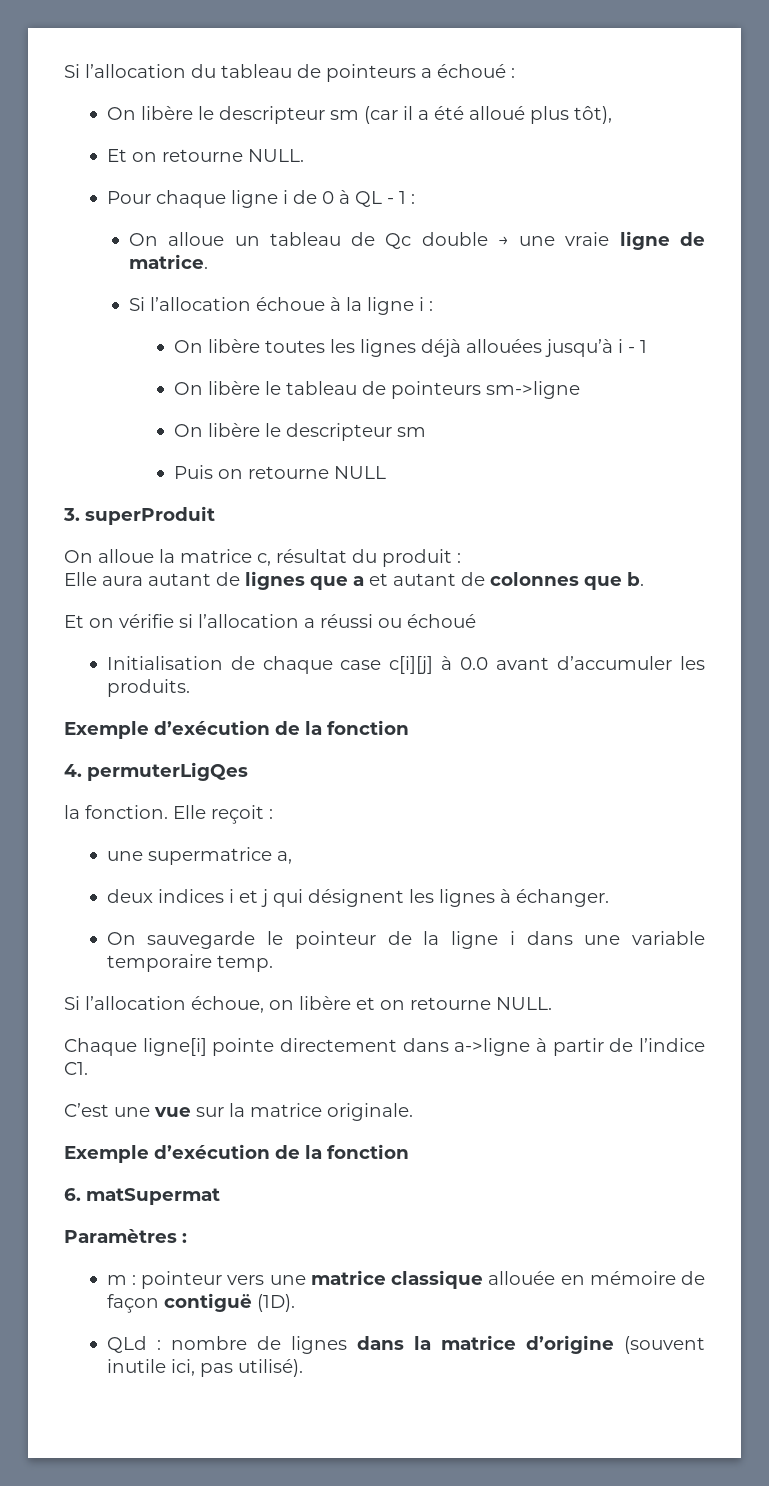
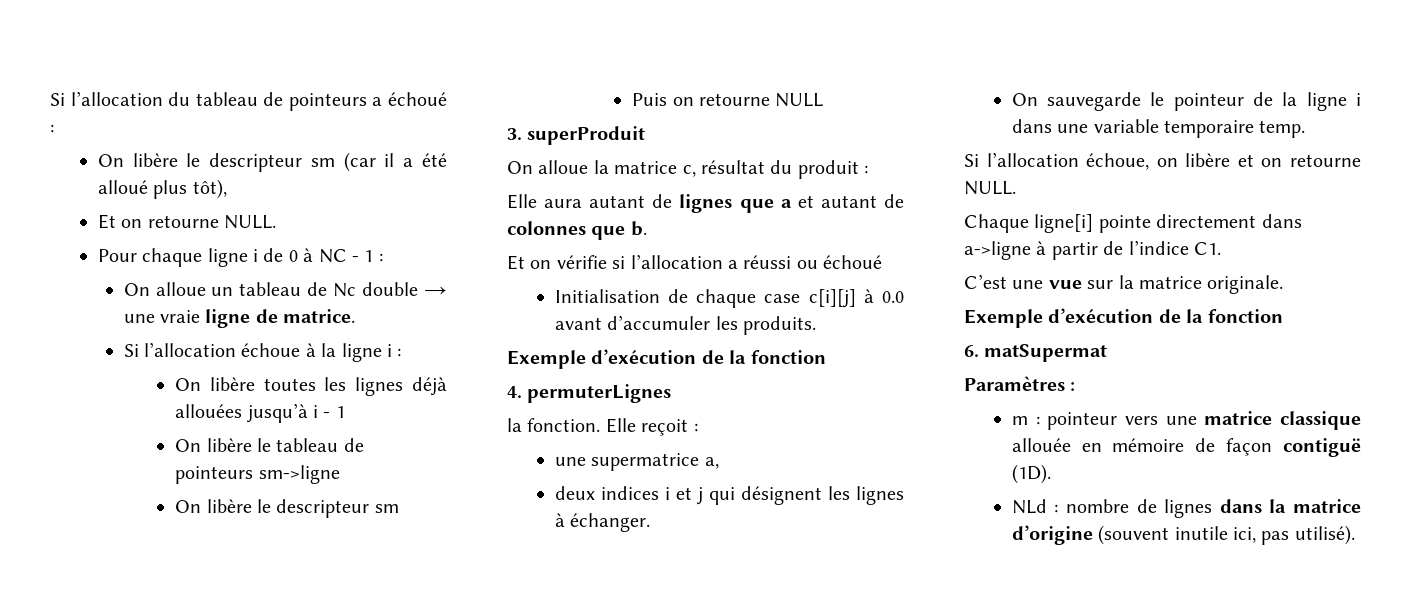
- Pour chaque ligne i de 0 à QL - 1 :
+ Pour chaque ligne i de 0 à NC - 1 :
- On alloue un tableau de Qc double → une vraie ligne de matrice.
+ On alloue un tableau de Nc double → une vraie ligne de matrice.
- 4. permuterLigQes
+ 4. permuterLignes
- QLd : nombre de lignes dans la matrice d’origine (souvent inutile ici, pas utilisé).
+ NLd : nombre de lignes dans la matrice d’origine (souvent inutile ici, pas utilisé).

